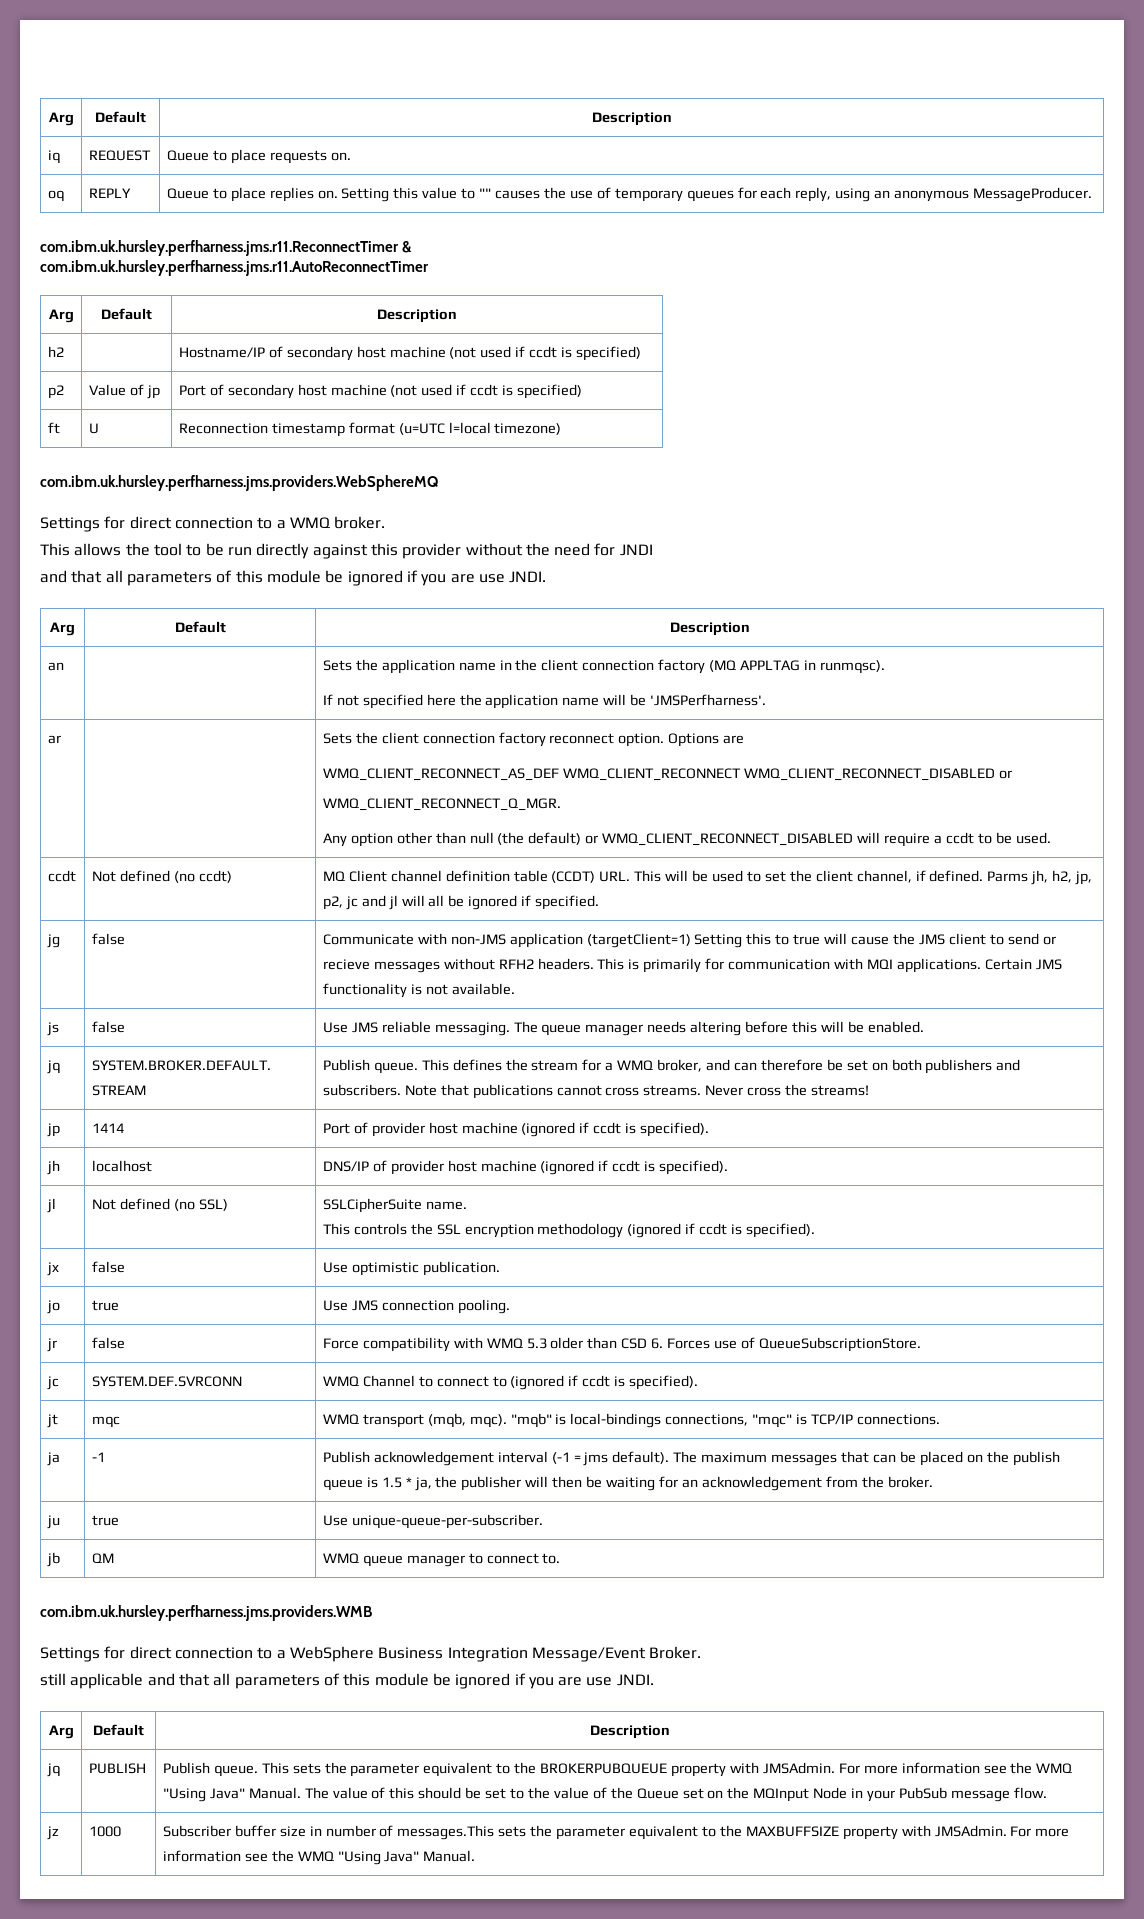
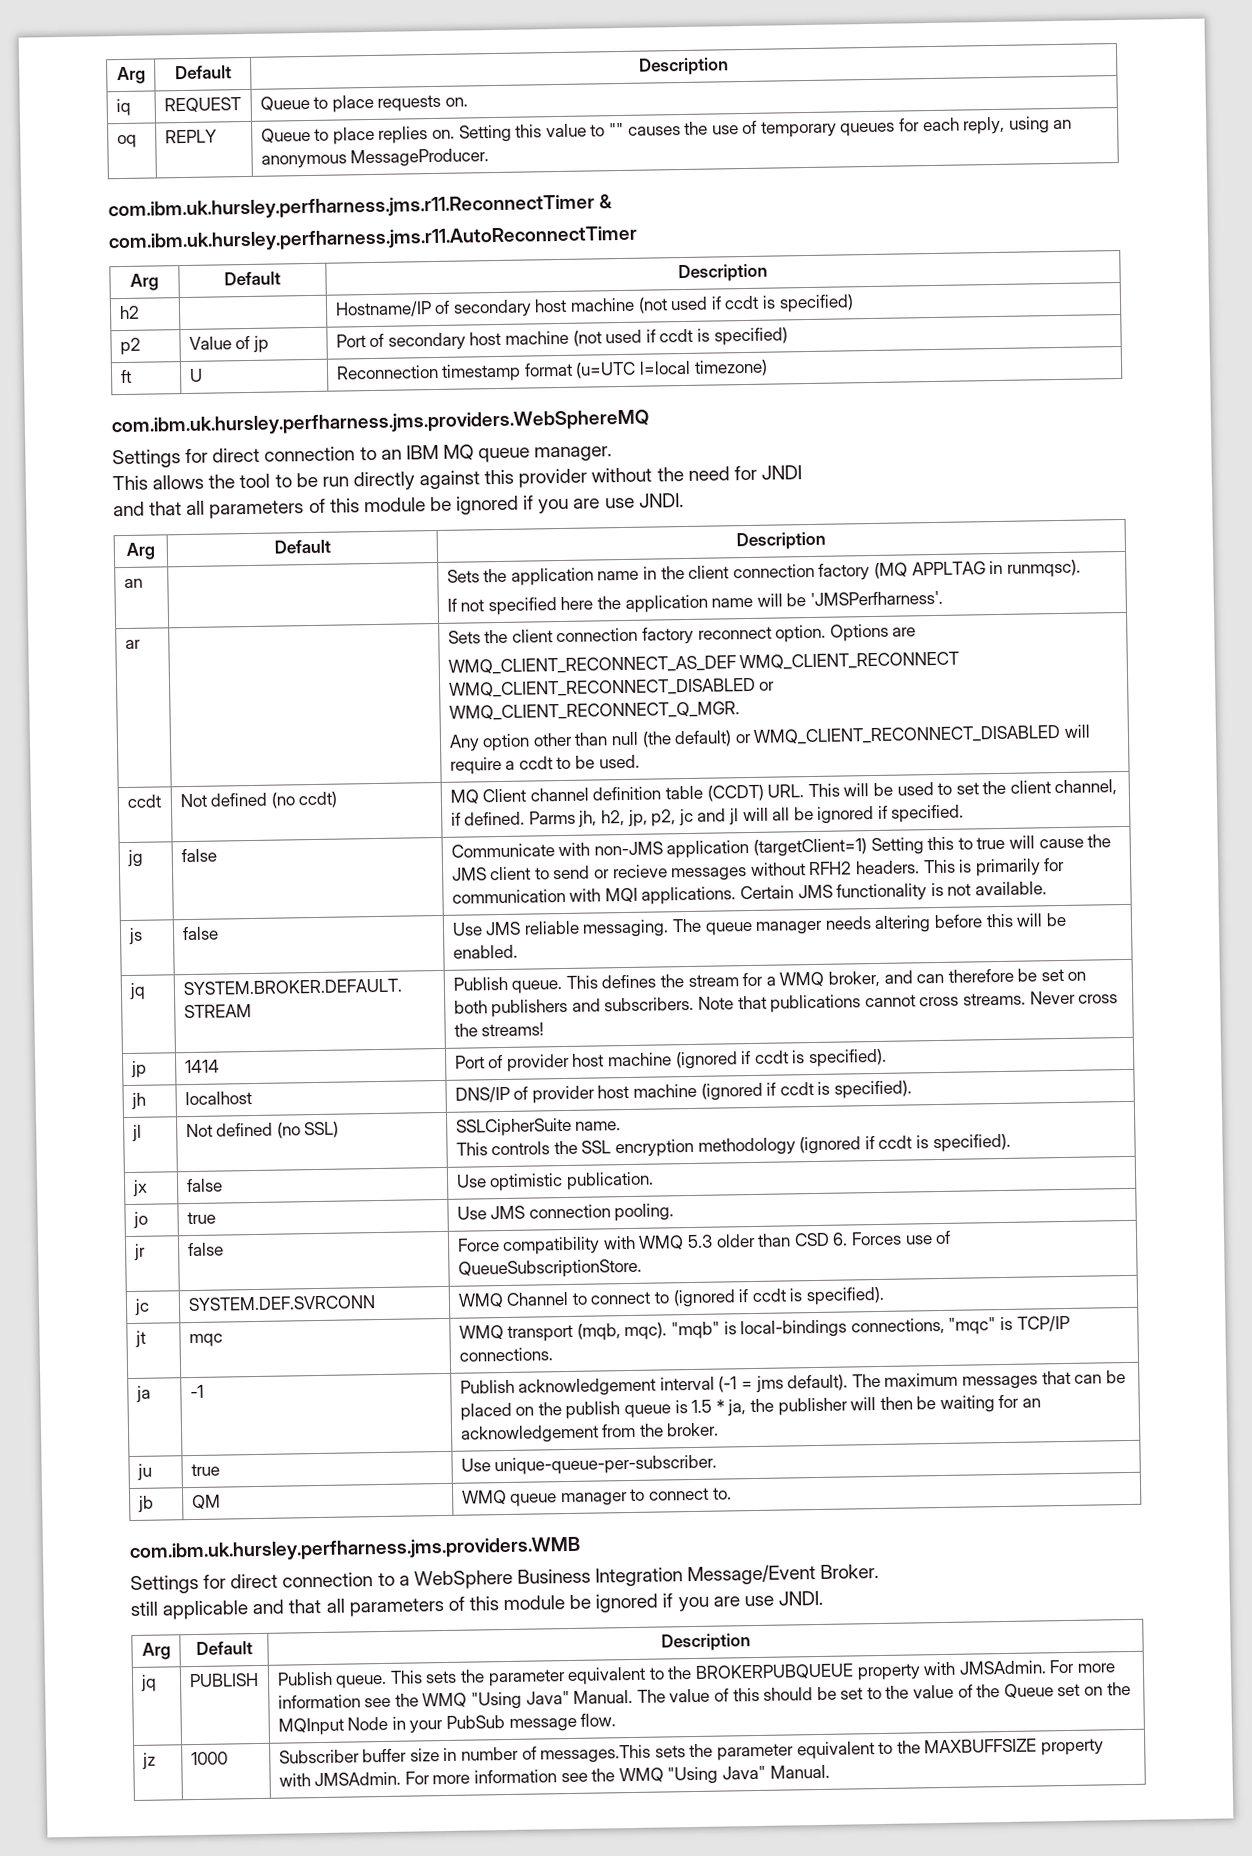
- Settings for direct connection to a WMQ broker.
+ Settings for direct connection to an IBM MQ queue manager.

